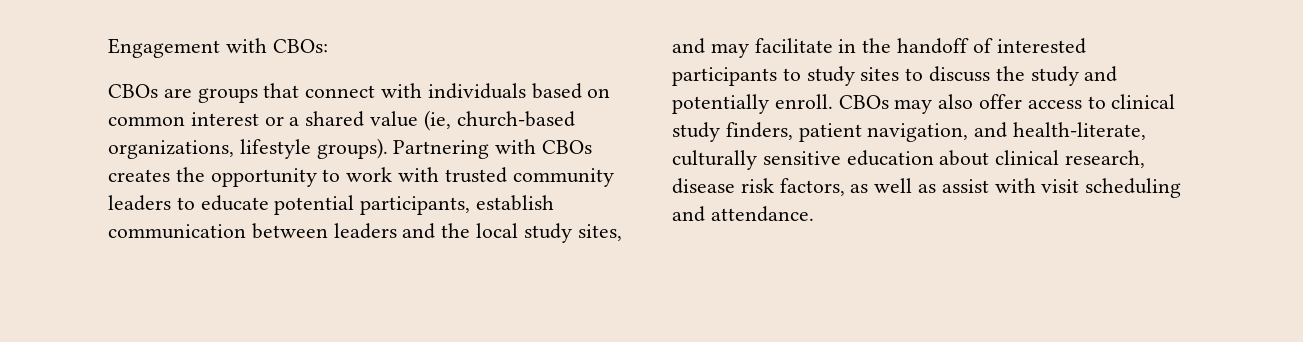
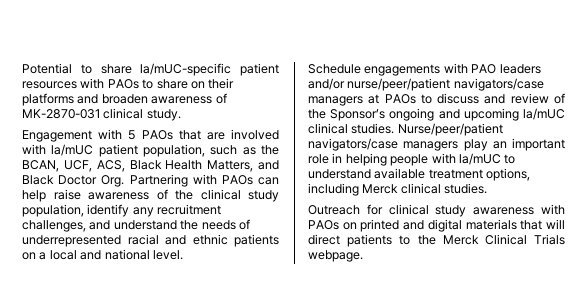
- Engagement with CBOs:
- CBOs are groups that connect with individuals based on common interest or a shared value (ie, church-based organizations, lifestyle groups). Partnering with CBOs creates the opportunity to work with trusted community leaders to educate potential participants, establish communication between leaders and the local study sites, and may facilitate in the handoff of interested participants to study sites to discuss the study and potentially enroll. CBOs may also offer access to clinical study finders, patient navigation, and health-literate, culturally sensitive education about clinical research, disease risk factors, as well as assist with visit scheduling and attendance.
+ Potential to share la/mUC-specific patient resources with PAOs to share on their platforms and broaden awareness of MK‑2870-031 clinical study.
+ Engagement with 5 PAOs that are involved with la/mUC patient population, such as the BCAN, UCF, ACS, Black Health Matters, and Black Doctor Org. Partnering with PAOs can help raise awareness of the clinical study population, identify any recruitment challenges, and understand the needs of underrepresented racial and ethnic patients on a local and national level.
+ Schedule engagements with PAO leaders and/or nurse/peer/patient navigators/case managers at PAOs to discuss and review of the Sponsor’s ongoing and upcoming la/mUC clinical studies. Nurse/peer/patient navigators/case managers play an important role in helping people with la/mUC to understand available treatment options, including Merck clinical studies.
+ Outreach for clinical study awareness with PAOs on printed and digital materials that will direct patients to the Merck Clinical Trials webpage.

